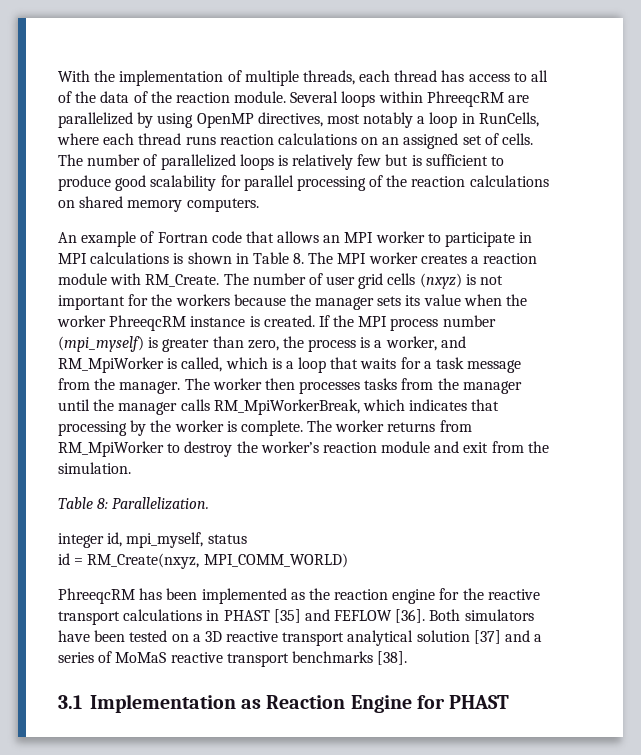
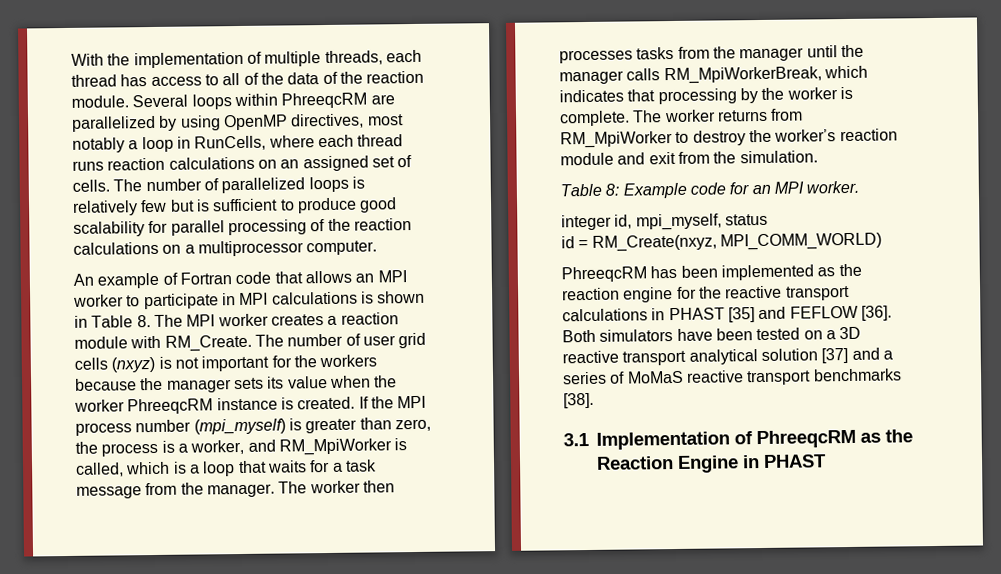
- The number of parallelized loops is relatively few but is sufficient to produce good scalability for parallel processing of the reaction calculations on shared memory computers.
+ The number of parallelized loops is relatively few but is sufficient to produce good scalability for parallel processing of the reaction calculations on a multiprocessor computer.
- Table 8: Parallelization.
+ Table 8: Example code for an MPI worker.
- 3.1 Implementation as Reaction Engine for PHAST
+ 3.1 Implementation of PhreeqcRM as the Reaction Engine in PHAST

